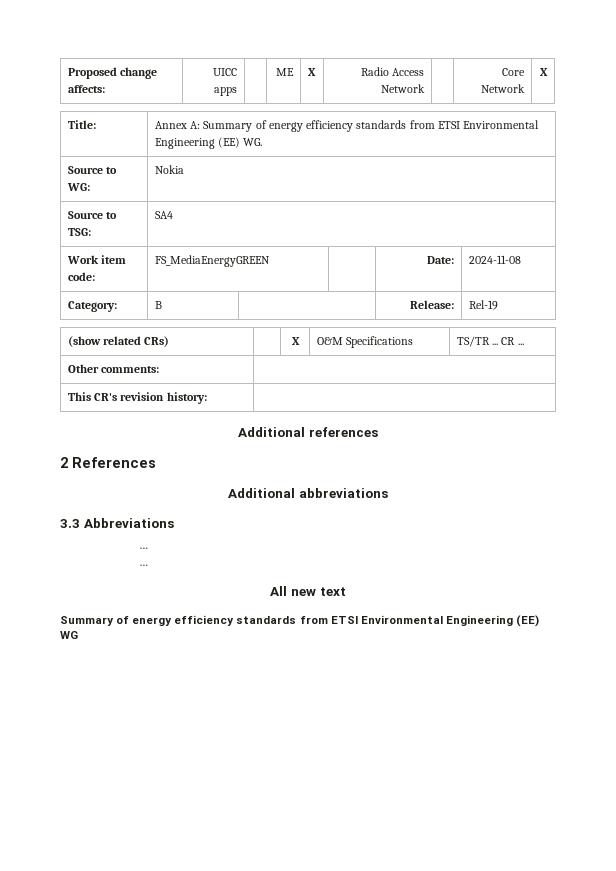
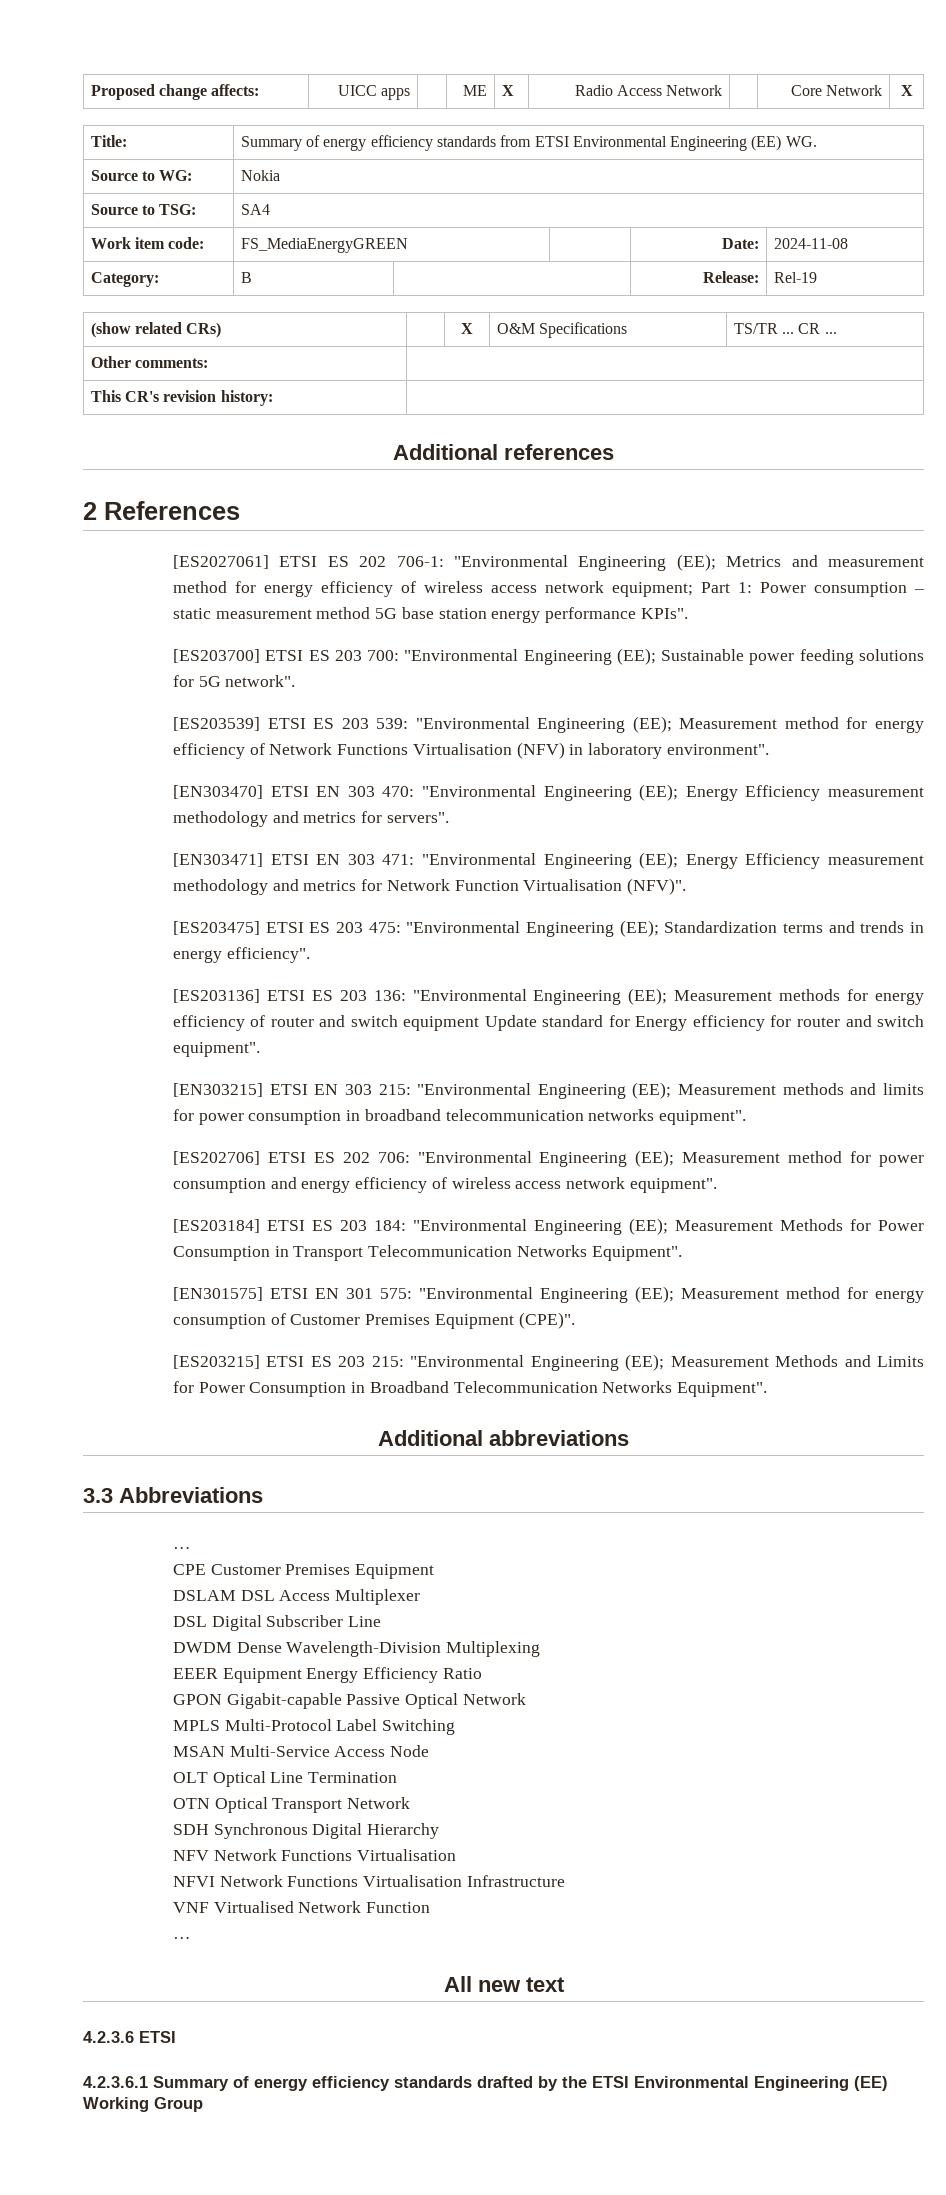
- Title: | Annex A: Summary of energy efficiency standards from ETSI Environmental Engineering (EE) WG.
+ Title: | Summary of energy efficiency standards from ETSI Environmental Engineering (EE) WG.
+ [ES2027061] ETSI ES 202 706-1: "Environmental Engineering (EE); Metrics and measurement method for energy efficiency of wireless access network equipment; Part 1: Power consumption – static measurement method 5G base station energy performance KPIs".
+ [ES203700] ETSI ES 203 700: "Environmental Engineering (EE); Sustainable power feeding solutions for 5G network".
+ [ES203539] ETSI ES 203 539: "Environmental Engineering (EE); Measurement method for energy efficiency of Network Functions Virtualisation (NFV) in laboratory environment".
+ [EN303470] ETSI EN 303 470: "Environmental Engineering (EE); Energy Efficiency measurement methodology and metrics for servers".
+ [EN303471] ETSI EN 303 471: "Environmental Engineering (EE); Energy Efficiency measurement methodology and metrics for Network Function Virtualisation (NFV)".
+ [ES203475] ETSI ES 203 475: "Environmental Engineering (EE); Standardization terms and trends in energy efficiency".
+ [ES203136] ETSI ES 203 136: "Environmental Engineering (EE); Measurement methods for energy efficiency of router and switch equipment Update standard for Energy efficiency for router and switch equipment".
+ [EN303215] ETSI EN 303 215: "Environmental Engineering (EE); Measurement methods and limits for power consumption in broadband telecommunication networks equipment".
+ [ES202706] ETSI ES 202 706: "Environmental Engineering (EE); Measurement method for power consumption and energy efficiency of wireless access network equipment".
+ [ES203184] ETSI ES 203 184: "Environmental Engineering (EE); Measurement Methods for Power Consumption in Transport Telecommunication Networks Equipment".
+ [EN301575] ETSI EN 301 575: "Environmental Engineering (EE); Measurement method for energy consumption of Customer Premises Equipment (CPE)".
+ [ES203215] ETSI ES 203 215: "Environmental Engineering (EE); Measurement Methods and Limits for Power Consumption in Broadband Telecommunication Networks Equipment".
+ CPE Customer Premises Equipment
+ DSLAM DSL Access Multiplexer
+ DSL Digital Subscriber Line
+ DWDM Dense Wavelength-Division Multiplexing
+ EEER Equipment Energy Efficiency Ratio
+ GPON Gigabit-capable Passive Optical Network
+ MPLS Multi-Protocol Label Switching
+ MSAN Multi-Service Access Node
+ OLT Optical Line Termination
+ OTN Optical Transport Network
+ SDH Synchronous Digital Hierarchy
+ NFV Network Functions Virtualisation
+ NFVI Network Functions Virtualisation Infrastructure
+ VNF Virtualised Network Function
- Summary of energy efficiency standards from ETSI Environmental Engineering (EE) WG
+ 4.2.3.6 ETSI
+ 4.2.3.6.1 Summary of energy efficiency standards drafted by the ETSI Environmental Engineering (EE) Working Group

